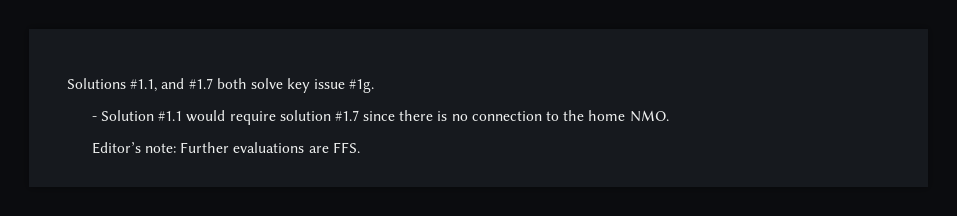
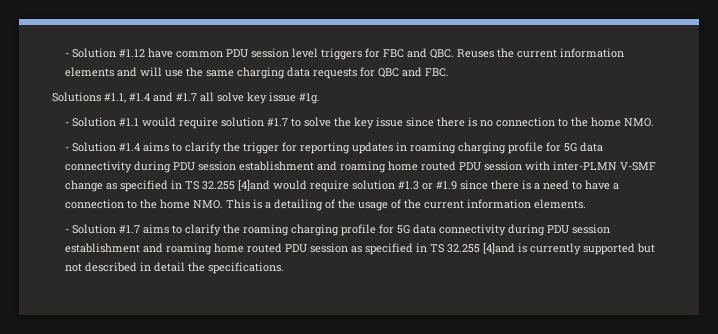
+ - Solution #1.12 have common PDU session level triggers for FBC and QBC. Reuses the current information elements and will use the same charging data requests for QBC and FBC.
- Solutions #1.1, and #1.7 both solve key issue #1g.
+ Solutions #1.1, #1.4 and #1.7 all solve key issue #1g.
- - Solution #1.1 would require solution #1.7 since there is no connection to the home NMO.
+ - Solution #1.1 would require solution #1.7 to solve the key issue since there is no connection to the home NMO.
- Editor’s note: Further evaluations are FFS.
+ - Solution #1.4 aims to clarify the trigger for reporting updates in roaming charging profile for 5G data connectivity during PDU session establishment and roaming home routed PDU session with inter-PLMN V-SMF change as specified in TS 32.255 [4]and would require solution #1.3 or #1.9 since there is a need to have a connection to the home NMO. This is a detailing of the usage of the current information elements.
+ - Solution #1.7 aims to clarify the roaming charging profile for 5G data connectivity during PDU session establishment and roaming home routed PDU session as specified in TS 32.255 [4]and is currently supported but not described in detail the specifications.

